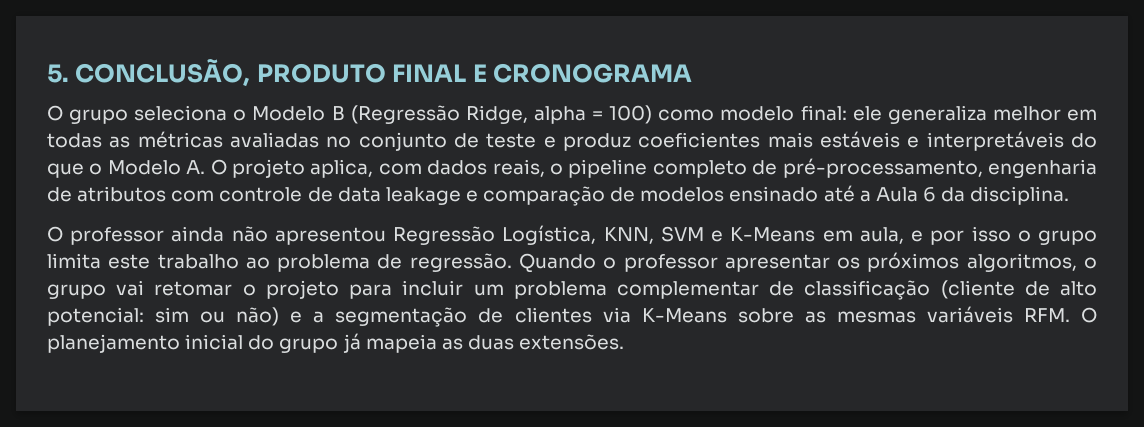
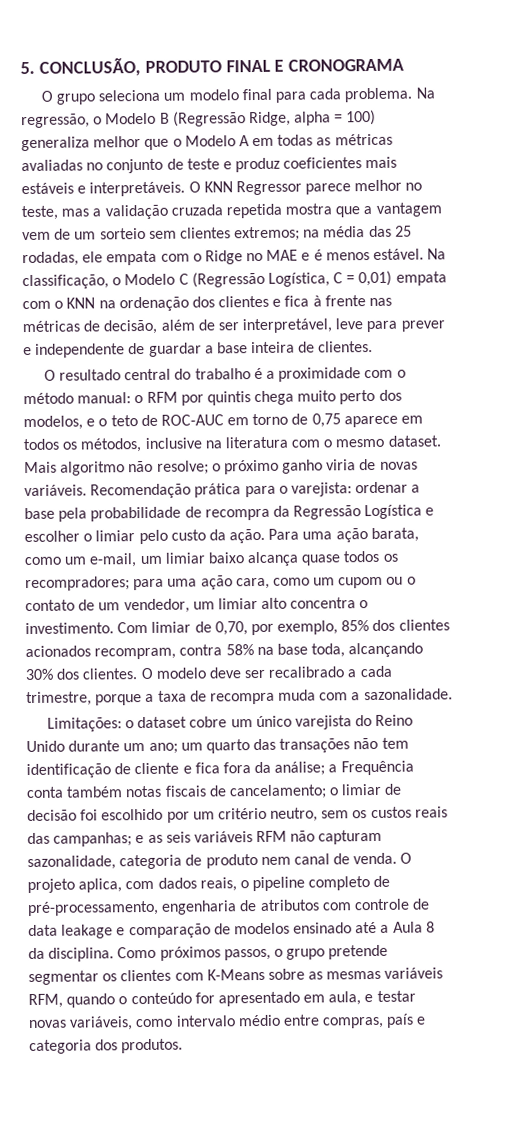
- O grupo seleciona o Modelo B (Regressão Ridge, alpha = 100) como modelo final: ele generaliza melhor em todas as métricas avaliadas no conjunto de teste e produz coeficientes mais estáveis e interpretáveis do que o Modelo A. O projeto aplica, com dados reais, o pipeline completo de pré-processamento, engenharia de atributos com controle de data leakage e comparação de modelos ensinado até a Aula 6 da disciplina.
- O professor ainda não apresentou Regressão Logística, KNN, SVM e K-Means em aula, e por isso o grupo limita este trabalho ao problema de regressão. Quando o professor apresentar os próximos algoritmos, o grupo vai retomar o projeto para incluir um problema complementar de classificação (cliente de alto potencial: sim ou não) e a segmentação de clientes via K-Means sobre as mesmas variáveis RFM. O planejamento inicial do grupo já mapeia as duas extensões.
+ O grupo seleciona um modelo final para cada problema. Na regressão, o Modelo B (Regressão Ridge, alpha = 100) generaliza melhor que o Modelo A em todas as métricas avaliadas no conjunto de teste e produz coeficientes mais estáveis e interpretáveis. O KNN Regressor parece melhor no teste, mas a validação cruzada repetida mostra que a vantagem vem de um sorteio sem clientes extremos; na média das 25 rodadas, ele empata com o Ridge no MAE e é menos estável. Na classificação, o Modelo C (Regressão Logística, C = 0,01) empata com o KNN na ordenação dos clientes e fica à frente nas métricas de decisão, além de ser interpretável, leve para prever e independente de guardar a base inteira de clientes.
+ O resultado central do trabalho é a proximidade com o método manual: o RFM por quintis chega muito perto dos modelos, e o teto de ROC-AUC em torno de 0,75 aparece em todos os métodos, inclusive na literatura com o mesmo dataset. Mais algoritmo não resolve; o próximo ganho viria de novas variáveis. Recomendação prática para o varejista: ordenar a base pela probabilidade de recompra da Regressão Logística e escolher o limiar pelo custo da ação. Para uma ação barata, como um e-mail, um limiar baixo alcança quase todos os recompradores; para uma ação cara, como um cupom ou o contato de um vendedor, um limiar alto concentra o investimento. Com limiar de 0,70, por exemplo, 85% dos clientes acionados recompram, contra 58% na base toda, alcançando 30% dos clientes. O modelo deve ser recalibrado a cada trimestre, porque a taxa de recompra muda com a sazonalidade.
+ Limitações: o dataset cobre um único varejista do Reino Unido durante um ano; um quarto das transações não tem identificação de cliente e fica fora da análise; a Frequência conta também notas fiscais de cancelamento; o limiar de decisão foi escolhido por um critério neutro, sem os custos reais das campanhas; e as seis variáveis RFM não capturam sazonalidade, categoria de produto nem canal de venda. O projeto aplica, com dados reais, o pipeline completo de pré-processamento, engenharia de atributos com controle de data leakage e comparação de modelos ensinado até a Aula 8 da disciplina. Como próximos passos, o grupo pretende segmentar os clientes com K-Means sobre as mesmas variáveis RFM, quando o conteúdo for apresentado em aula, e testar novas variáveis, como intervalo médio entre compras, país e categoria dos produtos.

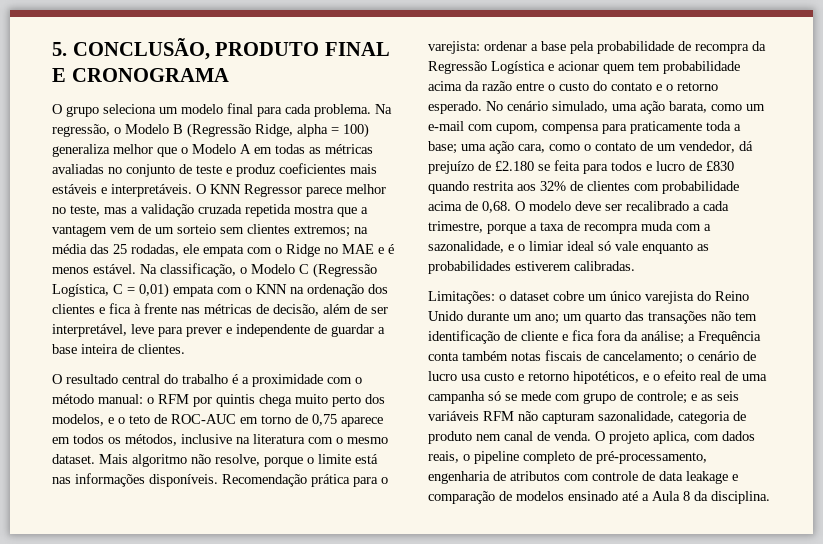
- Mais algoritmo não resolve; o próximo ganho viria de novas variáveis.
+ Mais algoritmo não resolve, porque o limite está nas informações disponíveis.
- Recomendação prática para o varejista: ordenar a base pela probabilidade de recompra da Regressão Logística e escolher o limiar pelo custo da ação. Para uma ação barata, como um e-mail, um limiar baixo alcança quase todos os recompradores; para uma ação cara, como um cupom ou o contato de um vendedor, um limiar alto concentra o investimento. Com limiar de 0,70, por exemplo, 85% dos clientes acionados recompram, contra 58% na base toda, alcançando 30% dos clientes.
+ Recomendação prática para o varejista: ordenar a base pela probabilidade de recompra da Regressão Logística e acionar quem tem probabilidade acima da razão entre o custo do contato e o retorno esperado. No cenário simulado, uma ação barata, como um e-mail com cupom, compensa para praticamente toda a base; uma ação cara, como o contato de um vendedor, dá prejuízo de £2.180 se feita para todos e lucro de £830 quando restrita aos 32% de clientes com probabilidade acima de 0,68.
- O modelo deve ser recalibrado a cada trimestre, porque a taxa de recompra muda com a sazonalidade.
+ O modelo deve ser recalibrado a cada trimestre, porque a taxa de recompra muda com a sazonalidade, e o limiar ideal só vale enquanto as probabilidades estiverem calibradas.
- Limitações: o dataset cobre um único varejista do Reino Unido durante um ano; um quarto das transações não tem identificação de cliente e fica fora da análise; a Frequência conta também notas fiscais de cancelamento; o limiar de decisão foi escolhido por um critério neutro, sem os custos reais das campanhas; e as seis variáveis RFM não capturam sazonalidade, categoria de produto nem canal de venda.
+ Limitações: o dataset cobre um único varejista do Reino Unido durante um ano; um quarto das transações não tem identificação de cliente e fica fora da análise; a Frequência conta também notas fiscais de cancelamento; o cenário de lucro usa custo e retorno hipotéticos, e o efeito real de uma campanha só se mede com grupo de controle; e as seis variáveis RFM não capturam sazonalidade, categoria de produto nem canal de venda.
- Como próximos passos, o grupo pretende segmentar os clientes com K-Means sobre as mesmas variáveis RFM, quando o conteúdo for apresentado em aula, e testar novas variáveis, como intervalo médio entre compras, país e categoria dos produtos.

